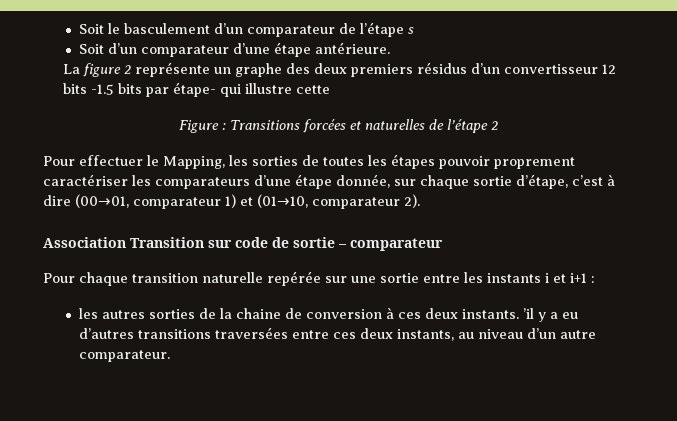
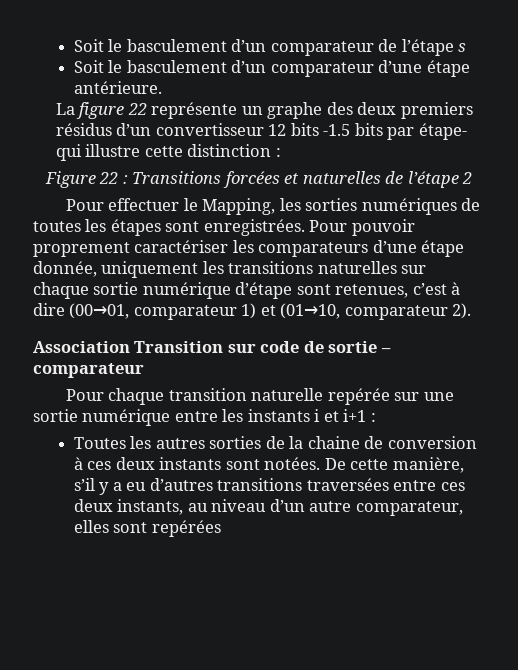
- Soit d’un comparateur d’une étape antérieure.
+ Soit le basculement d’un comparateur d’une étape antérieure.
- La figure 2 représente un graphe des deux premiers résidus d’un convertisseur 12 bits -1.5 bits par étape- qui illustre cette
+ La figure 22 représente un graphe des deux premiers résidus d’un convertisseur 12 bits -1.5 bits par étape- qui illustre cette distinction :
- Figure : Transitions forcées et naturelles de l’étape 2
+ Figure 22 : Transitions forcées et naturelles de l’étape 2
- Pour effectuer le Mapping, les sorties de toutes les étapes pouvoir proprement caractériser les comparateurs d’une étape donnée, sur chaque sortie d’étape, c’est à dire (00→01, comparateur 1) et (01→10, comparateur 2).
+ Pour effectuer le Mapping, les sorties numériques de toutes les étapes sont enregistrées. Pour pouvoir proprement caractériser les comparateurs d’une étape donnée, uniquement les transitions naturelles sur chaque sortie numérique d’étape sont retenues, c’est à dire (00→01, comparateur 1) et (01→10, comparateur 2).
- Pour chaque transition naturelle repérée sur une sortie entre les instants i et i+1 :
+ Pour chaque transition naturelle repérée sur une sortie numérique entre les instants i et i+1 :
- les autres sorties de la chaine de conversion à ces deux instants. ’il y a eu d’autres transitions traversées entre ces deux instants, au niveau d’un autre comparateur.
+ Toutes les autres sorties de la chaine de conversion à ces deux instants sont notées. De cette manière, s’il y a eu d’autres transitions traversées entre ces deux instants, au niveau d’un autre comparateur, elles sont repérées

